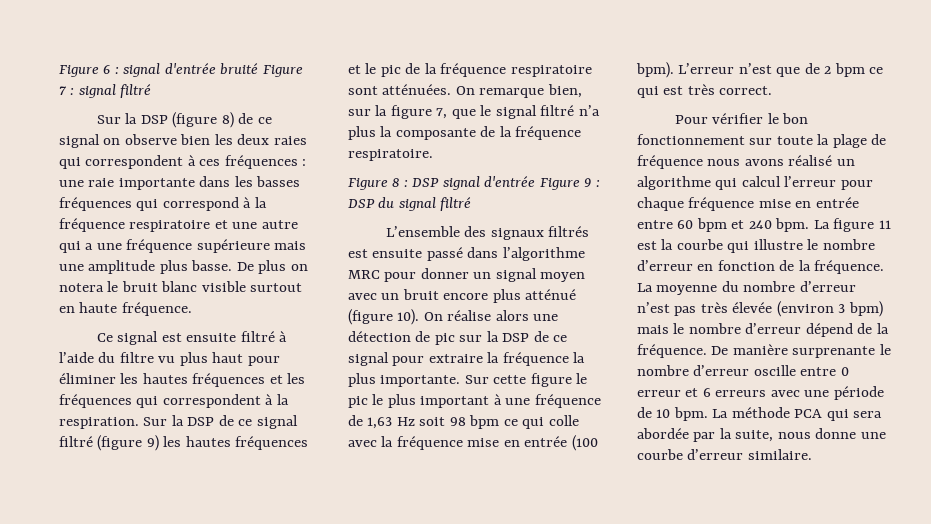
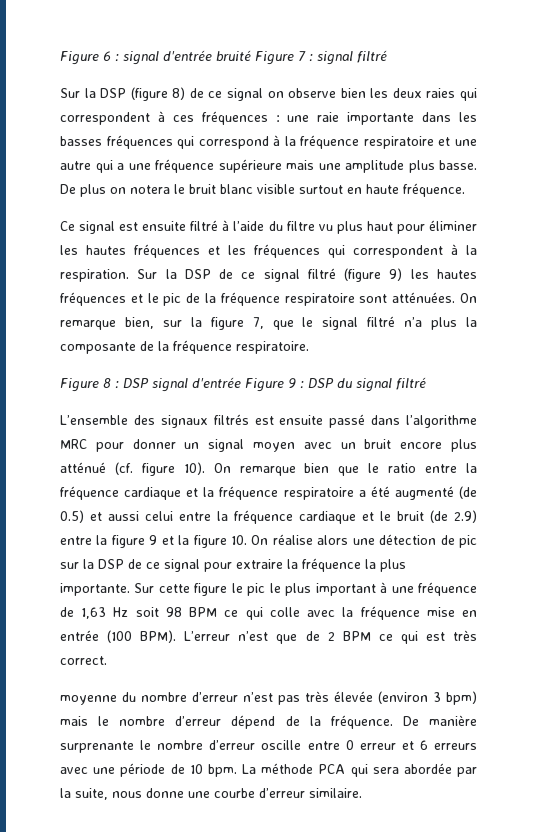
- L’ensemble des signaux filtrés est ensuite passé dans l’algorithme MRC pour donner un signal moyen avec un bruit encore plus atténué (figure 10). On réalise alors une détection de pic sur la DSP de ce signal pour extraire la fréquence la plus importante.
+ L’ensemble des signaux filtrés est ensuite passé dans l’algorithme MRC pour donner un signal moyen avec un bruit encore plus atténué (cf. figure 10). On remarque bien que le ratio entre la fréquence cardiaque et la fréquence respiratoire a été augmenté (de 0.5) et aussi celui entre la fréquence cardiaque et le bruit (de 2.9) entre la figure 9 et la figure 10. On réalise alors une détection de pic sur la DSP de ce signal pour extraire la fréquence la plus importante.
- Sur cette figure le pic le plus important à une fréquence de 1,63 Hz soit 98 bpm ce qui colle avec la fréquence mise en entrée (100 bpm).
+ Sur cette figure le pic le plus important à une fréquence de 1,63 Hz soit 98 BPM ce qui colle avec la fréquence mise en entrée (100 BPM).
- L’erreur n’est que de 2 bpm ce qui est très correct.
+ L’erreur n’est que de 2 BPM ce qui est très correct.
- Pour vérifier le bon fonctionnement sur toute la plage de fréquence nous avons réalisé un algorithme qui calcul l’erreur pour chaque fréquence mise en entrée entre 60 bpm et 240 bpm. La figure 11 est la courbe qui illustre le nombre d’erreur en fonction de la fréquence. La moyenne du nombre d’erreur n’est pas très élevée (environ 3 bpm) mais le nombre d’erreur dépend de la fréquence.
+ moyenne du nombre d’erreur n’est pas très élevée (environ 3 bpm) mais le nombre d’erreur dépend de la fréquence.

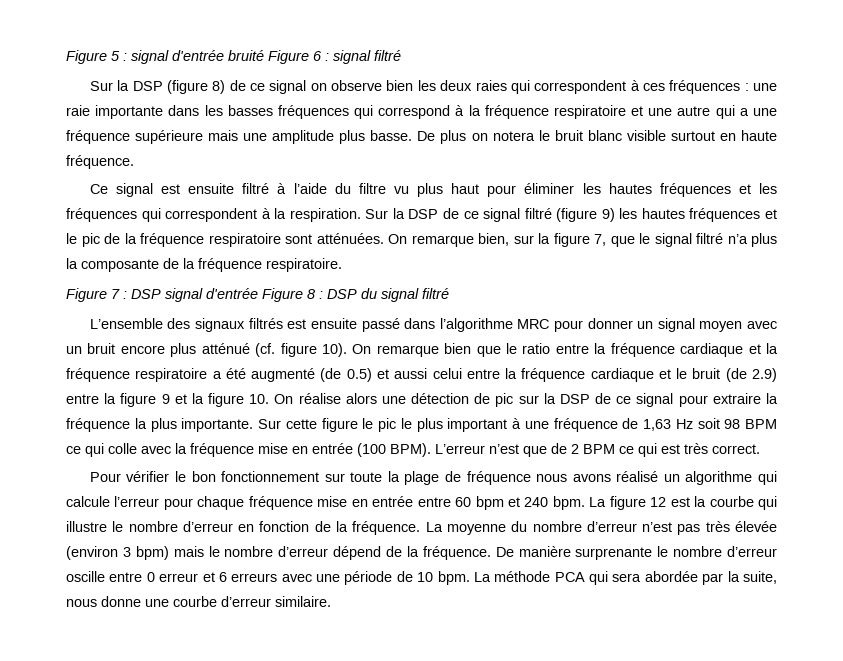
- Figure 6 : signal d'entrée bruité Figure 7 : signal filtré
+ Figure 5 : signal d'entrée bruité Figure 6 : signal filtré
- Figure 8 : DSP signal d'entrée Figure 9 : DSP du signal filtré
+ Figure 7 : DSP signal d'entrée Figure 8 : DSP du signal filtré
- moyenne du nombre d’erreur n’est pas très élevée (environ 3 bpm) mais le nombre d’erreur dépend de la fréquence.
+ Pour vérifier le bon fonctionnement sur toute la plage de fréquence nous avons réalisé un algorithme qui calcule l’erreur pour chaque fréquence mise en entrée entre 60 bpm et 240 bpm. La figure 12 est la courbe qui illustre le nombre d’erreur en fonction de la fréquence. La moyenne du nombre d’erreur n’est pas très élevée (environ 3 bpm) mais le nombre d’erreur dépend de la fréquence.

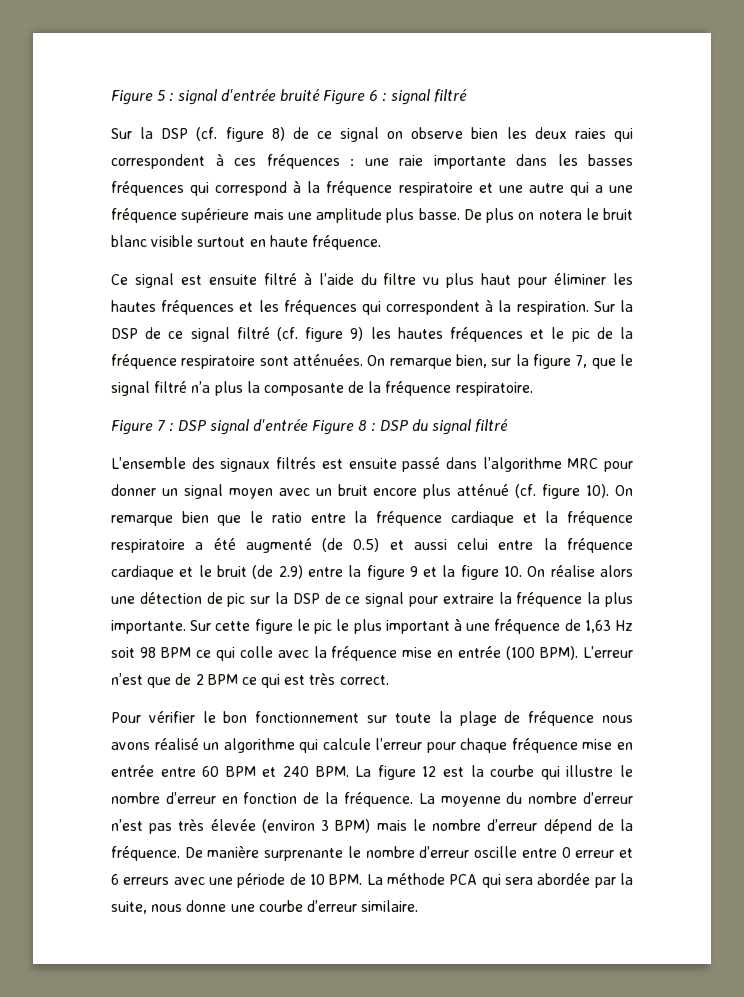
- Sur la DSP (figure 8) de ce signal on observe bien les deux raies qui correspondent à ces fréquences : une raie importante dans les basses fréquences qui correspond à la fréquence respiratoire et une autre qui a une fréquence supérieure mais une amplitude plus basse.
+ Sur la DSP (cf. figure 8) de ce signal on observe bien les deux raies qui correspondent à ces fréquences : une raie importante dans les basses fréquences qui correspond à la fréquence respiratoire et une autre qui a une fréquence supérieure mais une amplitude plus basse.
- Sur la DSP de ce signal filtré (figure 9) les hautes fréquences et le pic de la fréquence respiratoire sont atténuées.
+ Sur la DSP de ce signal filtré (cf. figure 9) les hautes fréquences et le pic de la fréquence respiratoire sont atténuées.
- Pour vérifier le bon fonctionnement sur toute la plage de fréquence nous avons réalisé un algorithme qui calcule l’erreur pour chaque fréquence mise en entrée entre 60 bpm et 240 bpm. La figure 12 est la courbe qui illustre le nombre d’erreur en fonction de la fréquence.
+ Pour vérifier le bon fonctionnement sur toute la plage de fréquence nous avons réalisé un algorithme qui calcule l’erreur pour chaque fréquence mise en entrée entre 60 BPM et 240 BPM. La figure 12 est la courbe qui illustre le nombre d’erreur en fonction de la fréquence.
- La moyenne du nombre d’erreur n’est pas très élevée (environ 3 bpm) mais le nombre d’erreur dépend de la fréquence.
+ La moyenne du nombre d’erreur n’est pas très élevée (environ 3 BPM) mais le nombre d’erreur dépend de la fréquence.
- De manière surprenante le nombre d’erreur oscille entre 0 erreur et 6 erreurs avec une période de 10 bpm. La méthode PCA qui sera abordée par la suite, nous donne une courbe d’erreur similaire.
+ De manière surprenante le nombre d’erreur oscille entre 0 erreur et 6 erreurs avec une période de 10 BPM. La méthode PCA qui sera abordée par la suite, nous donne une courbe d’erreur similaire.

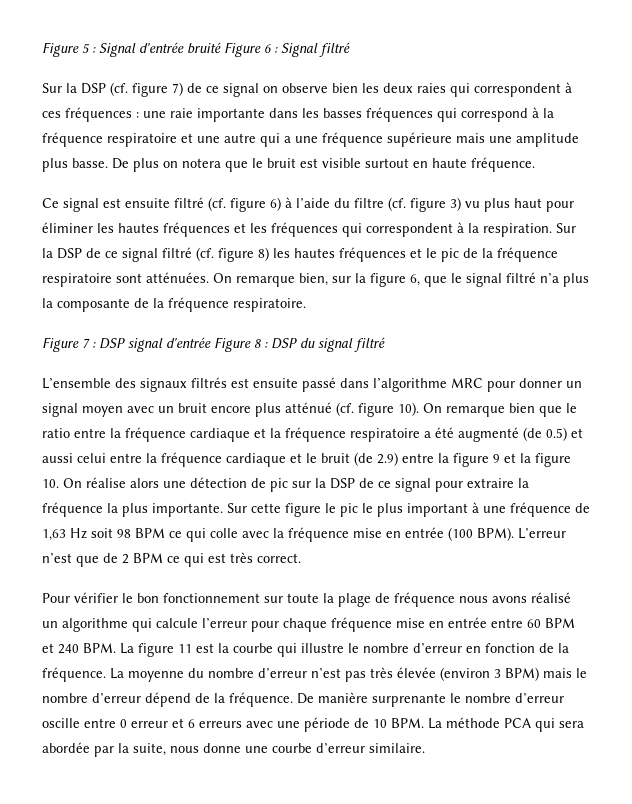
- Figure 5 : signal d'entrée bruité Figure 6 : signal filtré
+ Figure 5 : Signal d'entrée bruité Figure 6 : Signal filtré
- Sur la DSP (cf. figure 8) de ce signal on observe bien les deux raies qui correspondent à ces fréquences : une raie importante dans les basses fréquences qui correspond à la fréquence respiratoire et une autre qui a une fréquence supérieure mais une amplitude plus basse.
+ Sur la DSP (cf. figure 7) de ce signal on observe bien les deux raies qui correspondent à ces fréquences : une raie importante dans les basses fréquences qui correspond à la fréquence respiratoire et une autre qui a une fréquence supérieure mais une amplitude plus basse.
- De plus on notera le bruit blanc visible surtout en haute fréquence.
+ De plus on notera que le bruit est visible surtout en haute fréquence.
- Ce signal est ensuite filtré à l’aide du filtre vu plus haut pour éliminer les hautes fréquences et les fréquences qui correspondent à la respiration.
+ Ce signal est ensuite filtré (cf. figure 6) à l’aide du filtre (cf. figure 3) vu plus haut pour éliminer les hautes fréquences et les fréquences qui correspondent à la respiration.
- Sur la DSP de ce signal filtré (cf. figure 9) les hautes fréquences et le pic de la fréquence respiratoire sont atténuées.
+ Sur la DSP de ce signal filtré (cf. figure 8) les hautes fréquences et le pic de la fréquence respiratoire sont atténuées.
- On remarque bien, sur la figure 7, que le signal filtré n’a plus la composante de la fréquence respiratoire.
+ On remarque bien, sur la figure 6, que le signal filtré n’a plus la composante de la fréquence respiratoire.
- Pour vérifier le bon fonctionnement sur toute la plage de fréquence nous avons réalisé un algorithme qui calcule l’erreur pour chaque fréquence mise en entrée entre 60 BPM et 240 BPM. La figure 12 est la courbe qui illustre le nombre d’erreur en fonction de la fréquence.
+ Pour vérifier le bon fonctionnement sur toute la plage de fréquence nous avons réalisé un algorithme qui calcule l’erreur pour chaque fréquence mise en entrée entre 60 BPM et 240 BPM. La figure 11 est la courbe qui illustre le nombre d’erreur en fonction de la fréquence.

